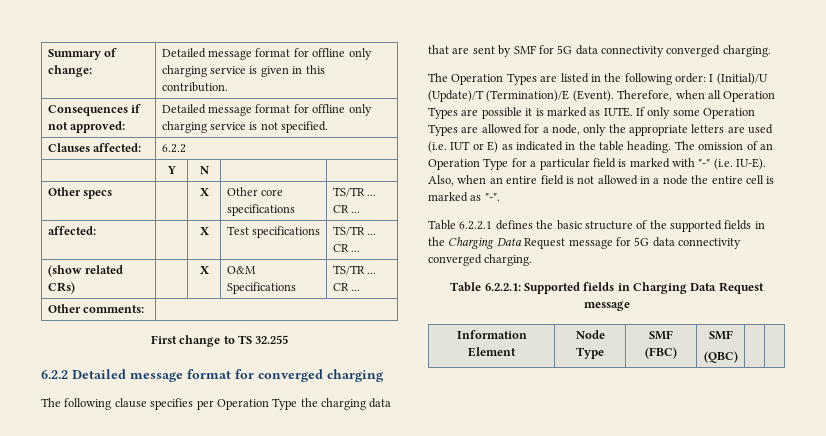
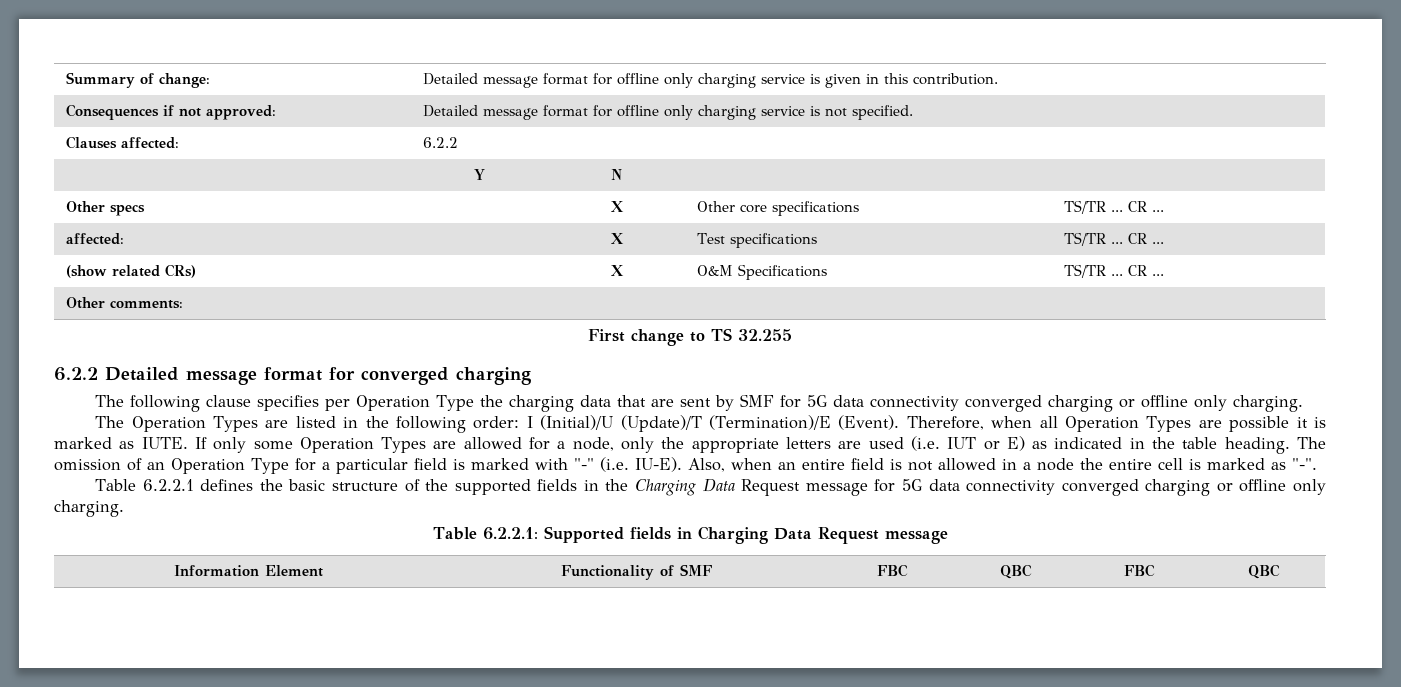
- The following clause specifies per Operation Type the charging data that are sent by SMF for 5G data connectivity converged charging.
+ The following clause specifies per Operation Type the charging data that are sent by SMF for 5G data connectivity converged charging or offline only charging.
- Table 6.2.2.1 defines the basic structure of the supported fields in the Charging Data Request message for 5G data connectivity converged charging.
+ Table 6.2.2.1 defines the basic structure of the supported fields in the Charging Data Request message for 5G data connectivity converged charging or offline only charging.
- Information Element | Node Type | SMF (FBC) | SMF
- (QBC) | |
+ Information Element | Functionality of SMF | FBC | QBC | FBC | QBC

